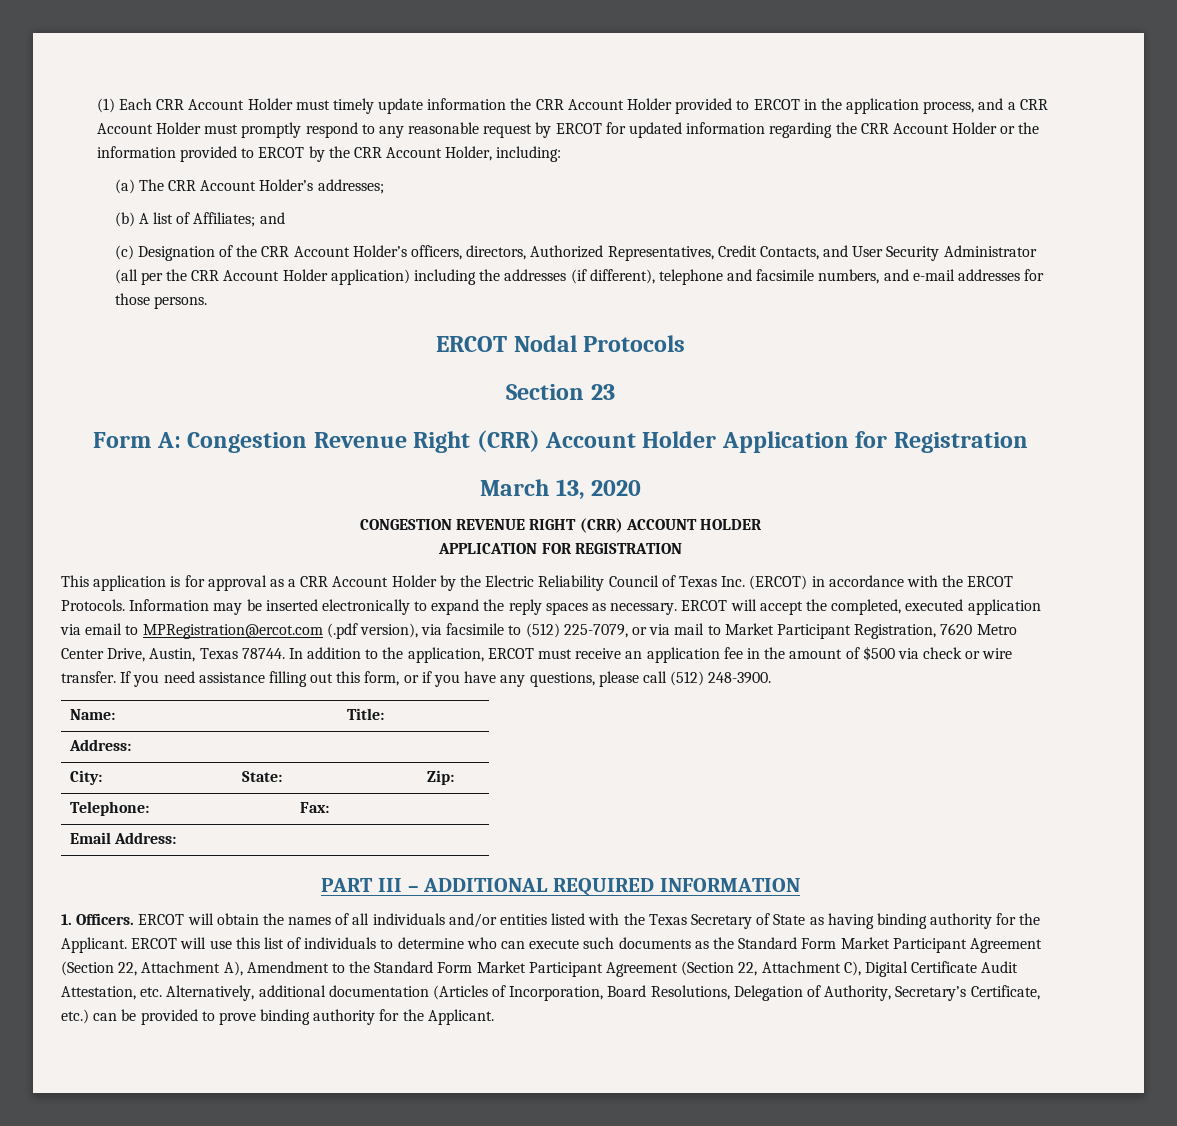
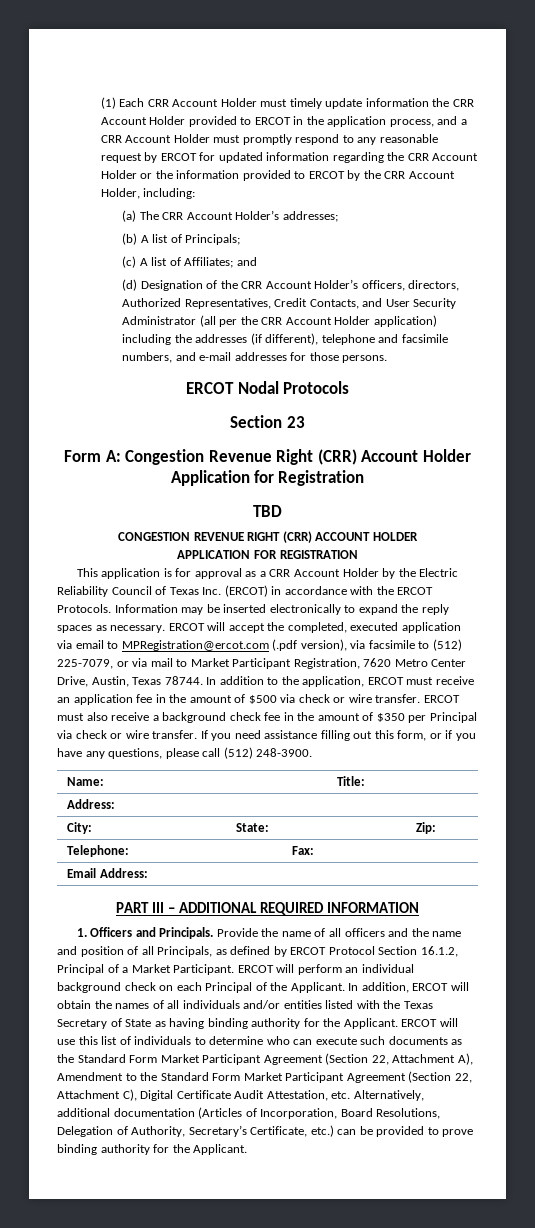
- (b) A list of Affiliates; and
+ (b) A list of Principals;
+ (c) A list of Affiliates; and
- (c) Designation of the CRR Account Holder’s officers, directors, Authorized Representatives, Credit Contacts, and User Security Administrator (all per the CRR Account Holder application) including the addresses (if different), telephone and facsimile numbers, and e-mail addresses for those persons.
+ (d) Designation of the CRR Account Holder’s officers, directors, Authorized Representatives, Credit Contacts, and User Security Administrator (all per the CRR Account Holder application) including the addresses (if different), telephone and facsimile numbers, and e-mail addresses for those persons.
- March 13, 2020
+ TBD
+ ERCOT must also receive a background check fee in the amount of $350 per Principal via check or wire transfer.
- 1. Officers. ERCOT will obtain the names of all individuals and/or entities listed with the Texas Secretary of State as having binding authority for the Applicant.
+ 1. Officers and Principals. Provide the name of all officers and the name and position of all Principals, as defined by ERCOT Protocol Section 16.1.2, Principal of a Market Participant. ERCOT will perform an individual background check on each Principal of the Applicant. In addition, ERCOT will obtain the names of all individuals and/or entities listed with the Texas Secretary of State as having binding authority for the Applicant.

